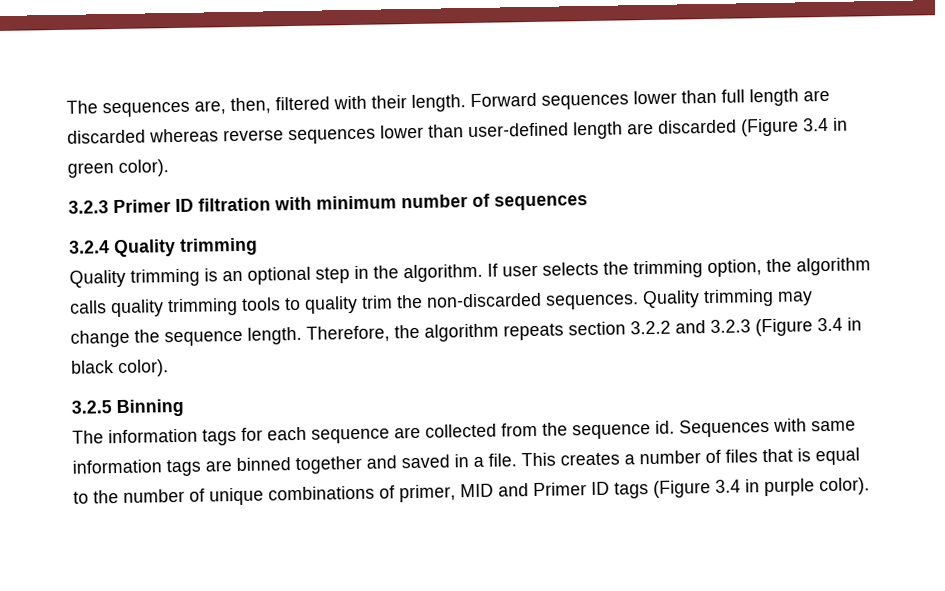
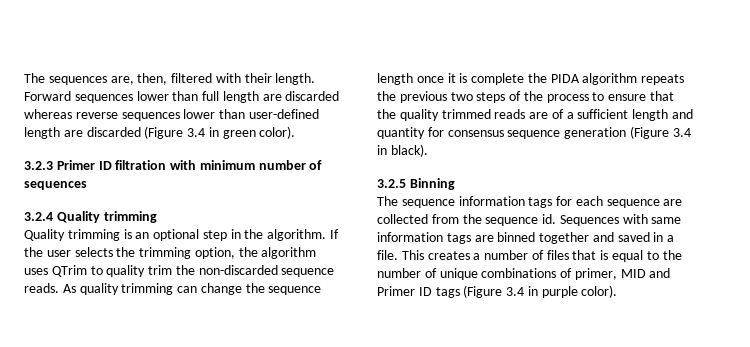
- If user selects the trimming option, the algorithm calls quality trimming tools to quality trim the non-discarded sequences. Quality trimming may change the sequence length. Therefore, the algorithm repeats section 3.2.2 and 3.2.3 (Figure 3.4 in black color).
+ If the user selects the trimming option, the algorithm uses QTrim to quality trim the non-discarded sequence reads. As quality trimming can change the sequence length once it is complete the PIDA algorithm repeats the previous two steps of the process to ensure that the quality trimmed reads are of a sufficient length and quantity for consensus sequence generation (Figure 3.4 in black).
- The information tags for each sequence are collected from the sequence id.
+ The sequence information tags for each sequence are collected from the sequence id.

